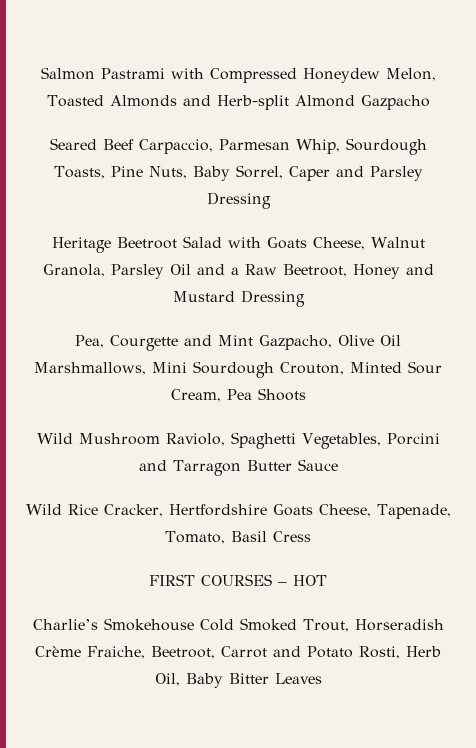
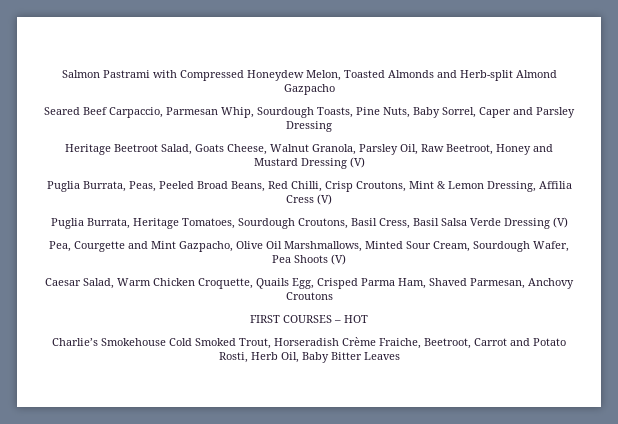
- Heritage Beetroot Salad with Goats Cheese, Walnut Granola, Parsley Oil and a Raw Beetroot, Honey and Mustard Dressing
+ Heritage Beetroot Salad, Goats Cheese, Walnut Granola, Parsley Oil, Raw Beetroot, Honey and Mustard Dressing (V)
+ Puglia Burrata, Peas, Peeled Broad Beans, Red Chilli, Crisp Croutons, Mint & Lemon Dressing, Affilia Cress (V)
+ Puglia Burrata, Heritage Tomatoes, Sourdough Croutons, Basil Cress, Basil Salsa Verde Dressing (V)
- Pea, Courgette and Mint Gazpacho, Olive Oil Marshmallows, Mini Sourdough Crouton, Minted Sour Cream, Pea Shoots
- Wild Mushroom Raviolo, Spaghetti Vegetables, Porcini and Tarragon Butter Sauce
- Wild Rice Cracker, Hertfordshire Goats Cheese, Tapenade, Tomato, Basil Cress
+ Pea, Courgette and Mint Gazpacho, Olive Oil Marshmallows, Minted Sour Cream, Sourdough Wafer, Pea Shoots (V)
+ Caesar Salad, Warm Chicken Croquette, Quails Egg, Crisped Parma Ham, Shaved Parmesan, Anchovy Croutons

